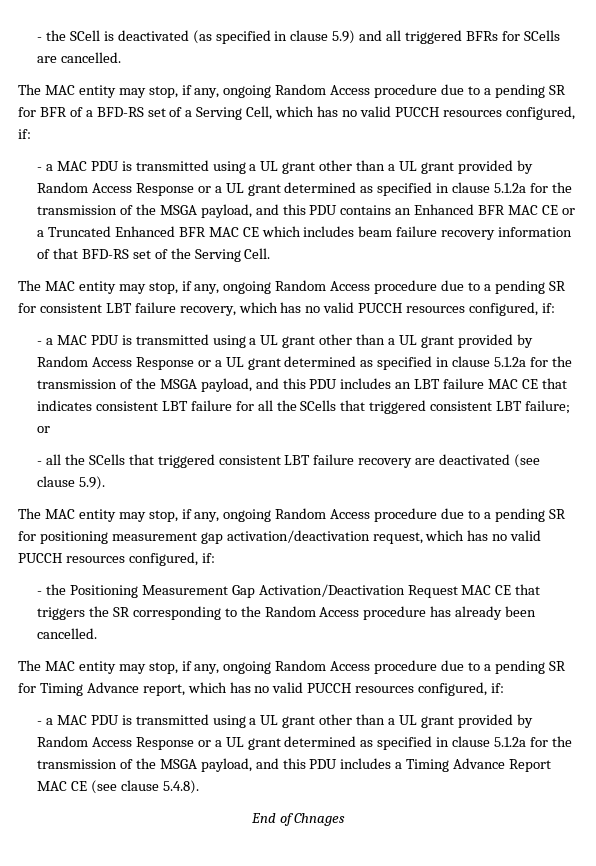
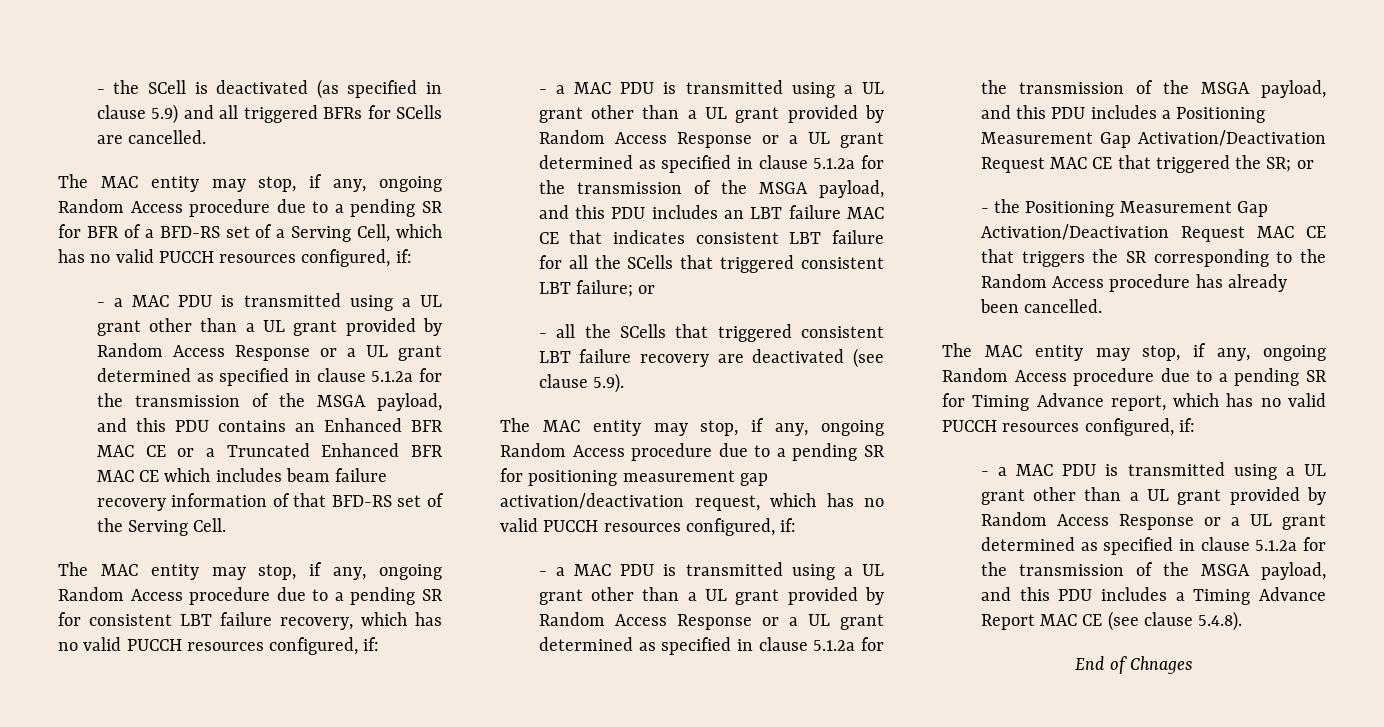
+ - a MAC PDU is transmitted using a UL grant other than a UL grant provided by Random Access Response or a UL grant determined as specified in clause 5.1.2a for the transmission of the MSGA payload, and this PDU includes a Positioning Measurement Gap Activation/Deactivation Request MAC CE that triggered the SR; or

